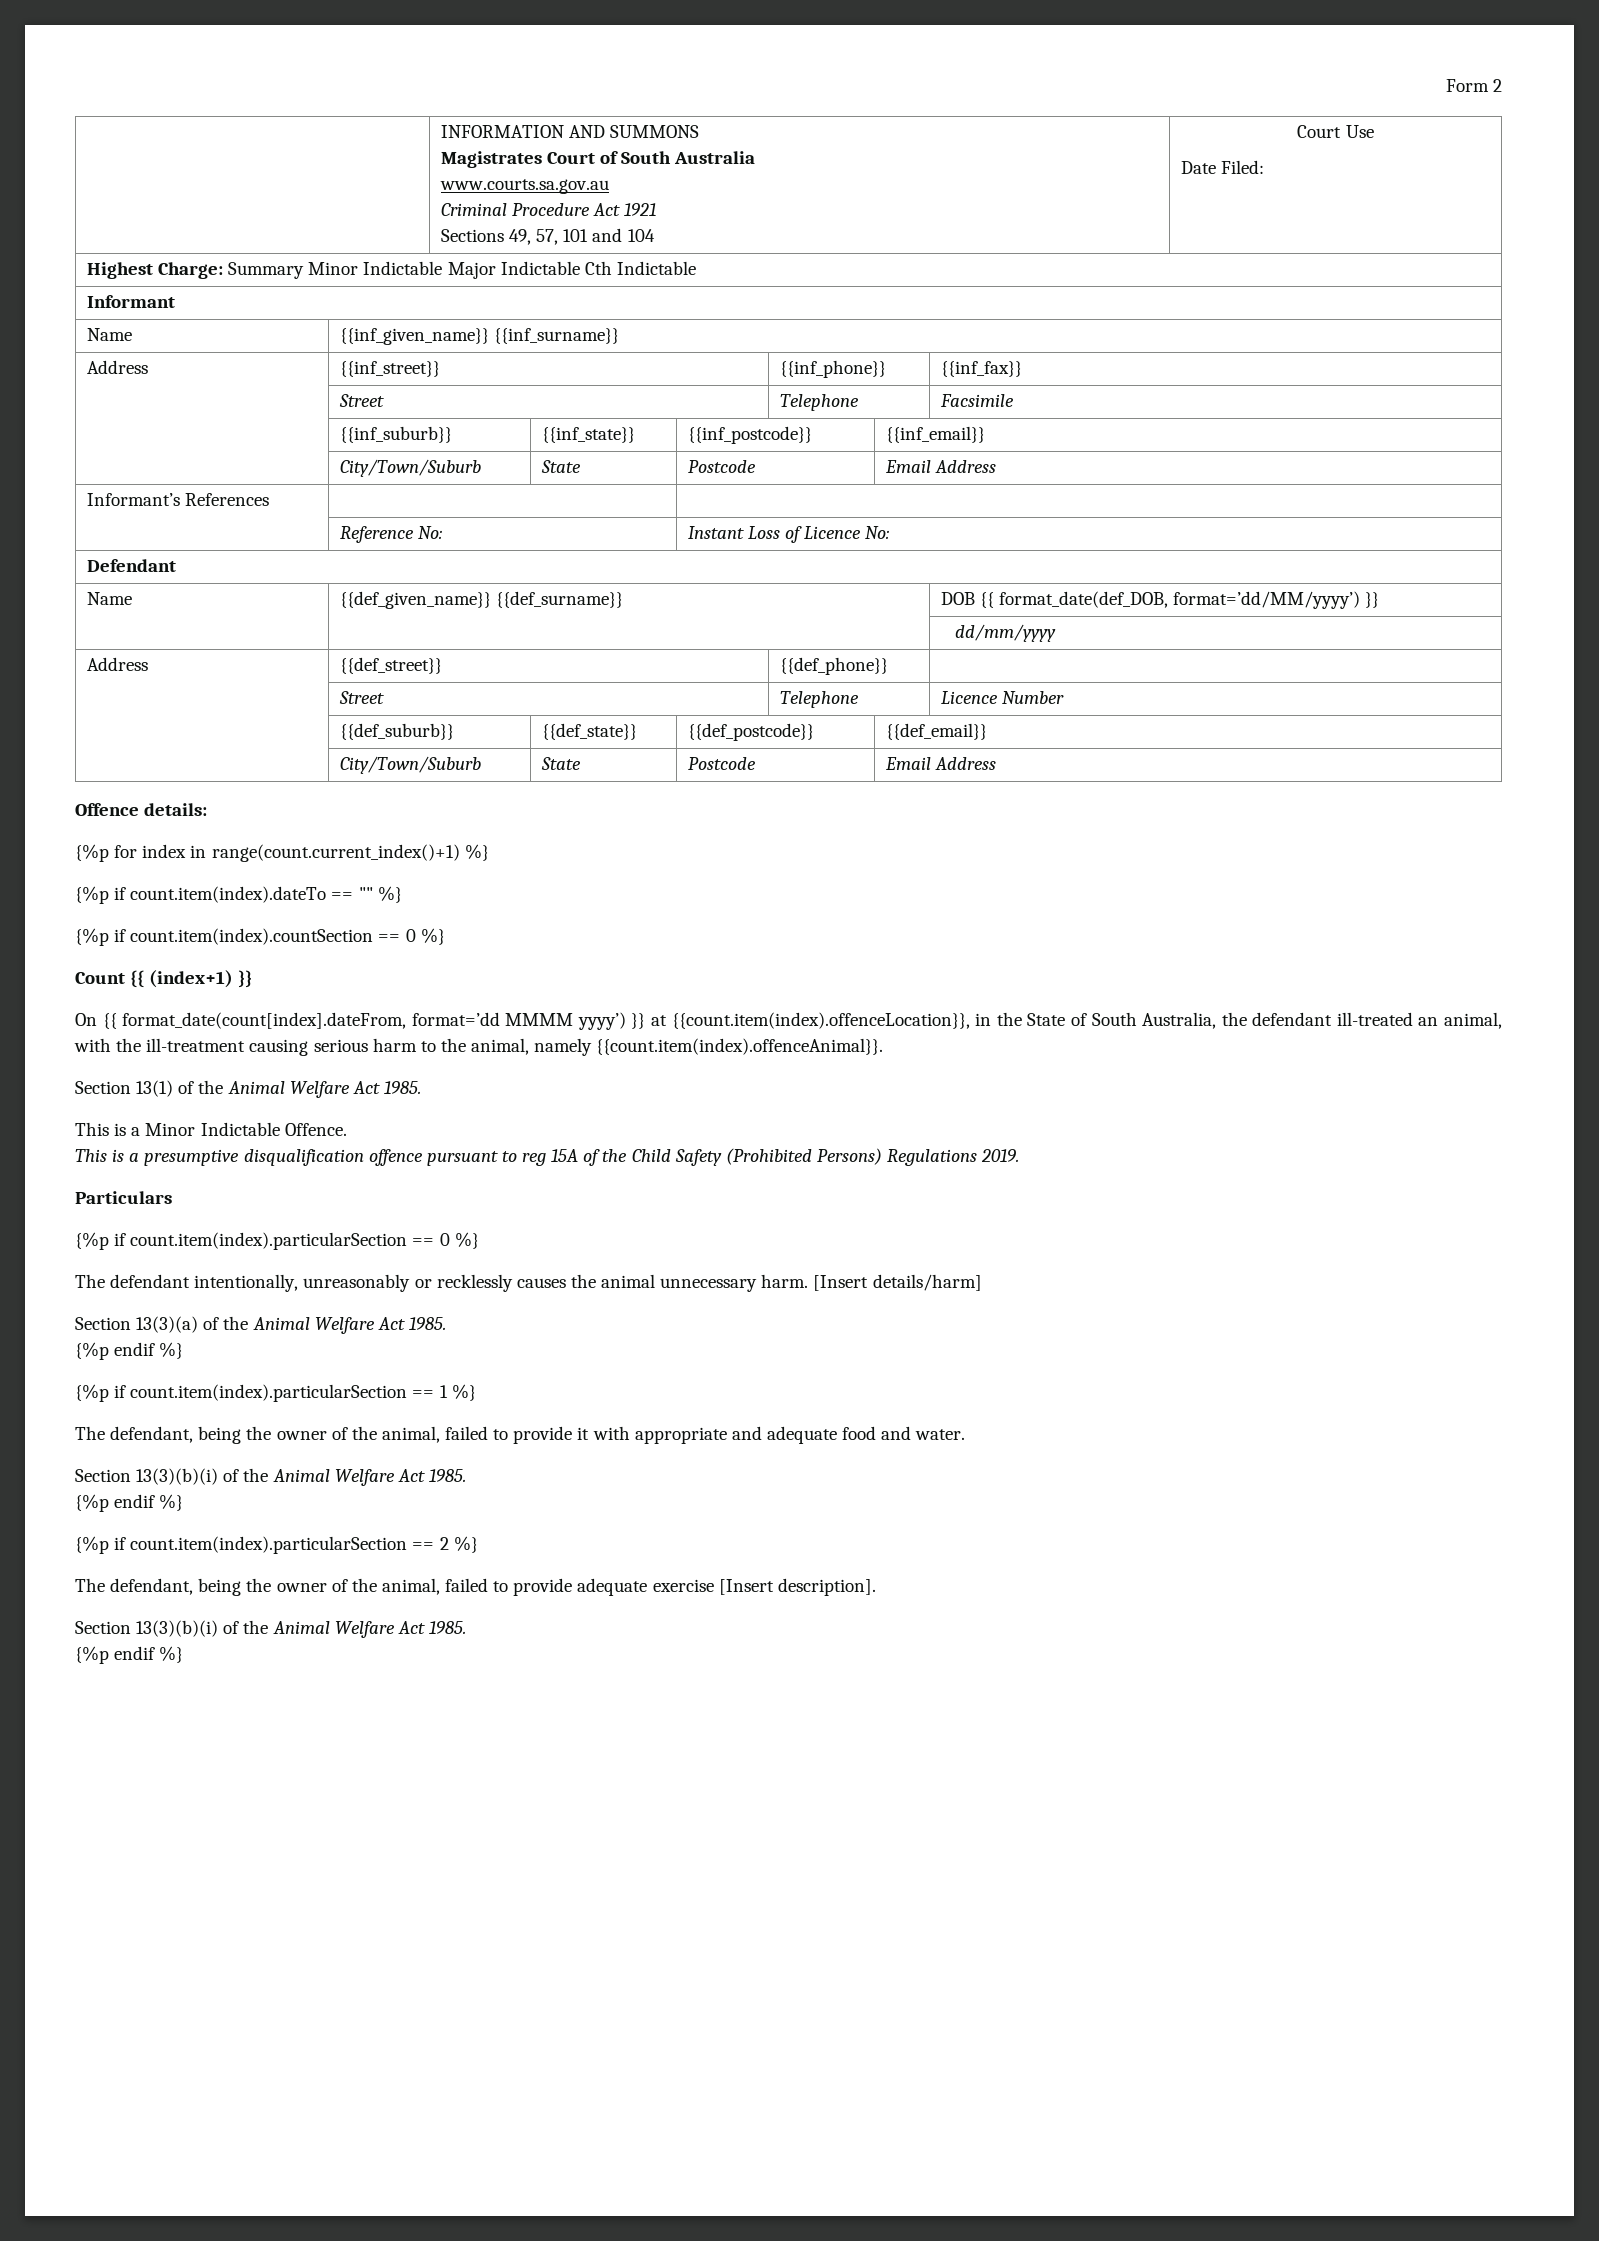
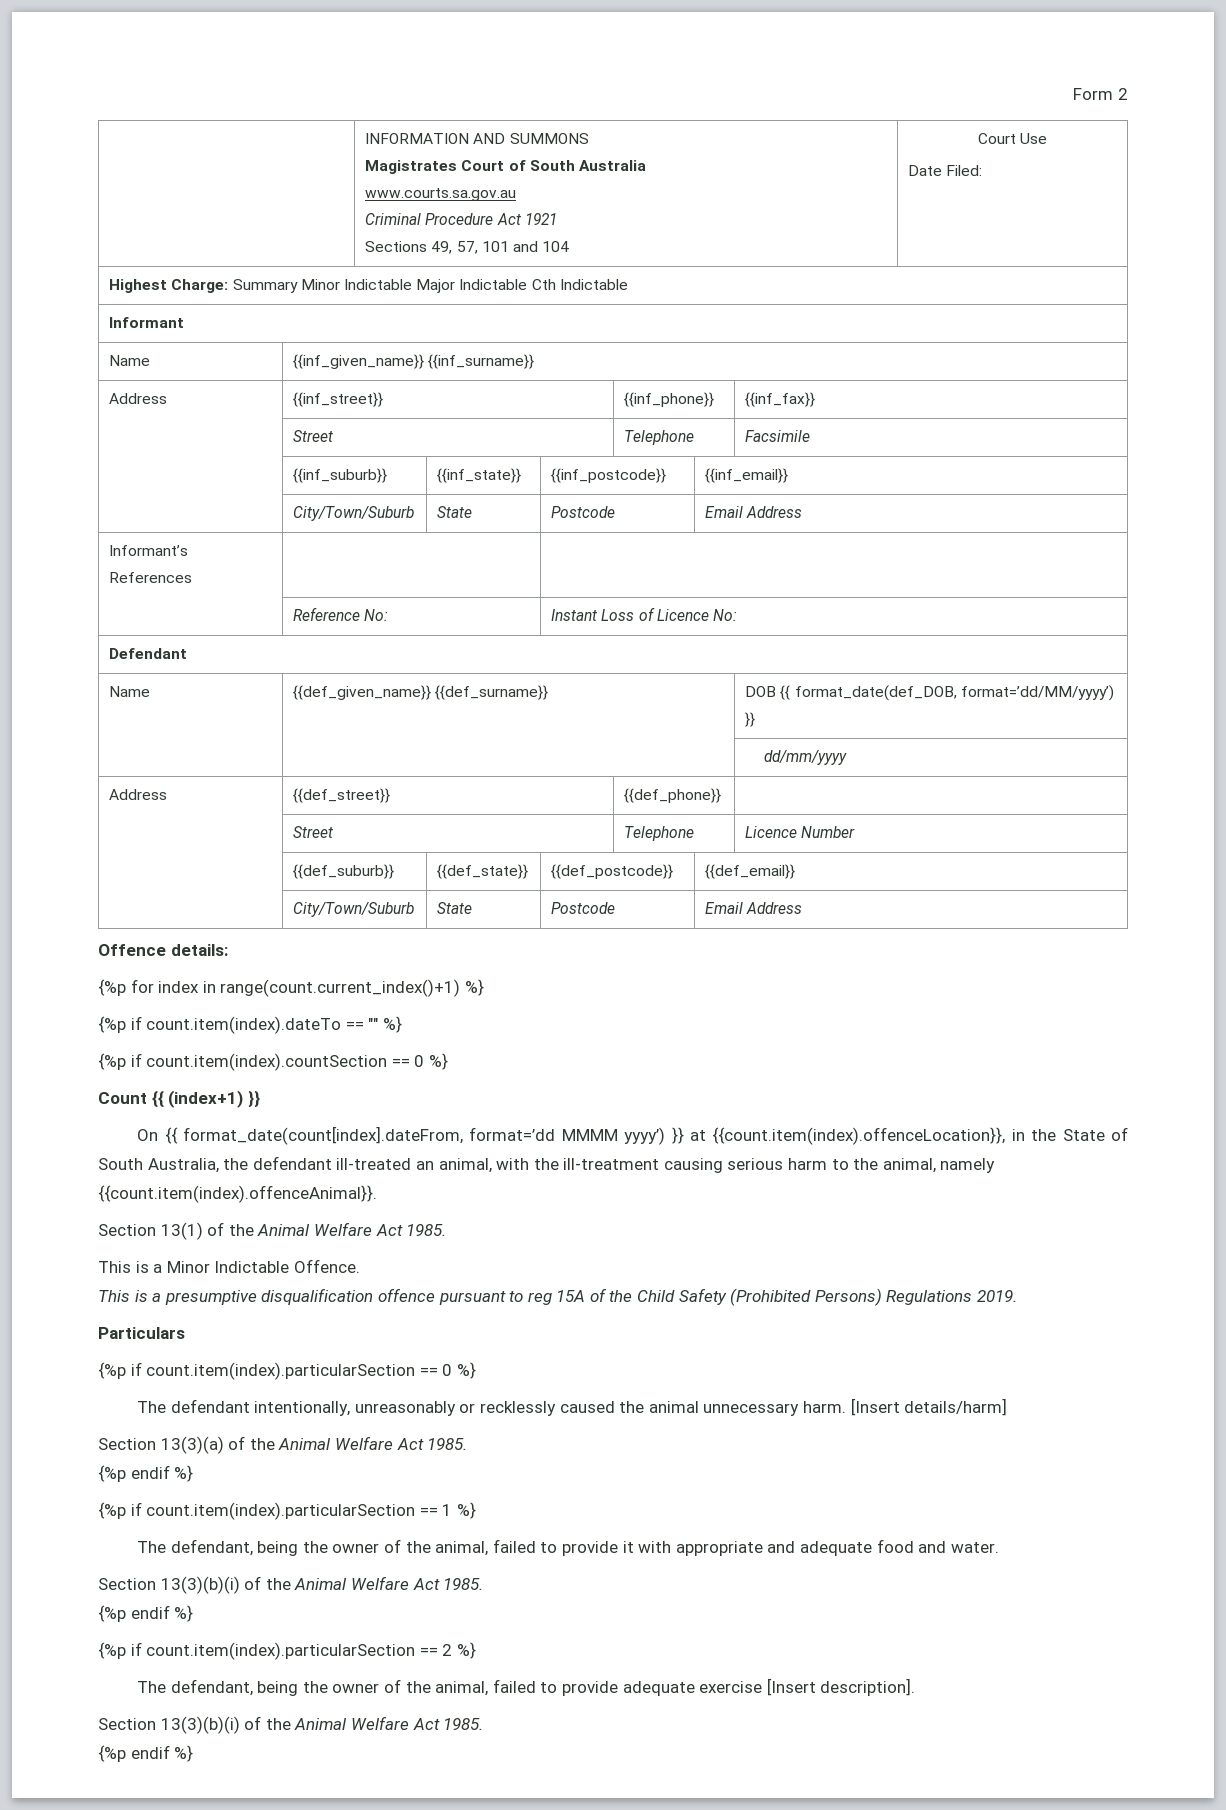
- The defendant intentionally, unreasonably or recklessly causes the animal unnecessary harm.
+ The defendant intentionally, unreasonably or recklessly caused the animal unnecessary harm.

